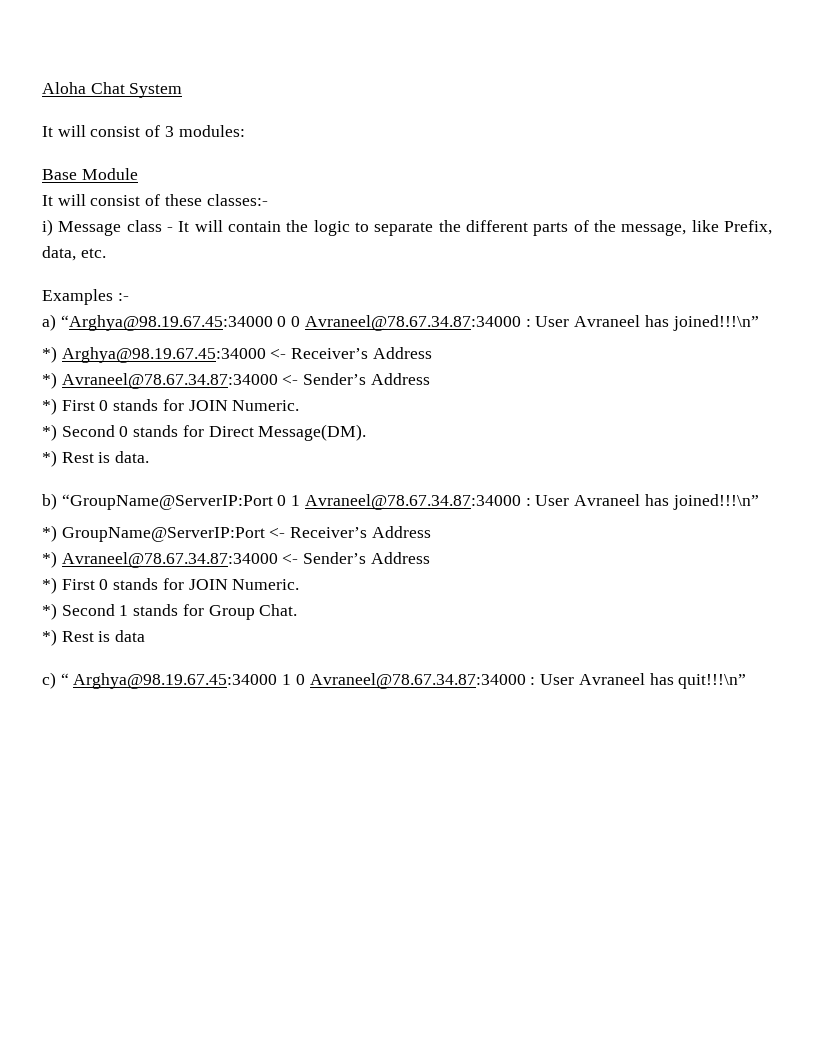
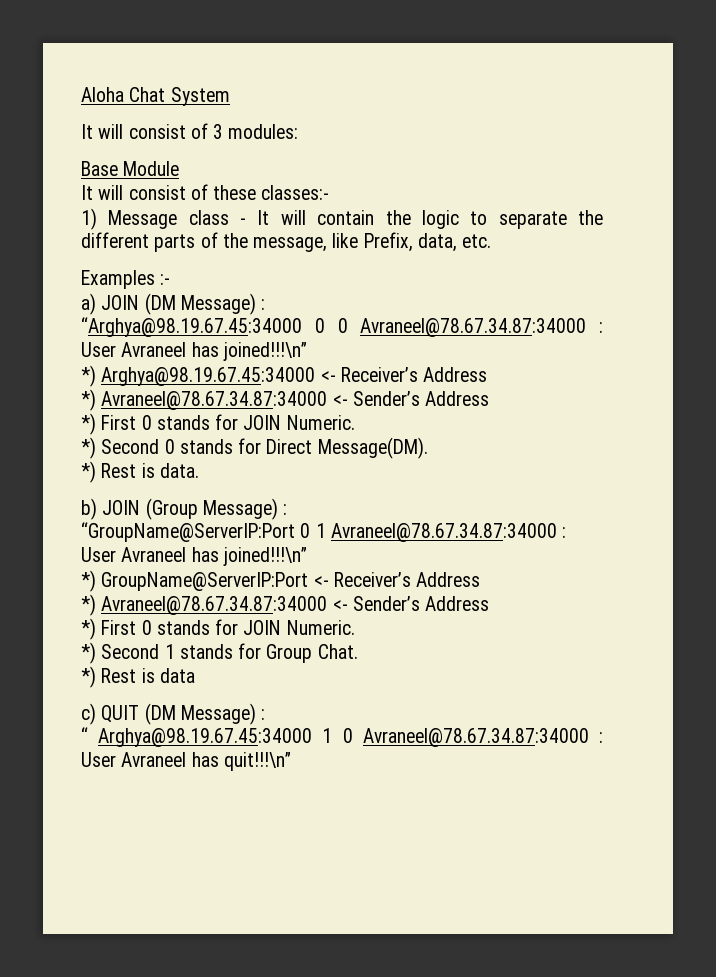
- i) Message class - It will contain the logic to separate the different parts of the message, like Prefix, data, etc.
+ 1) Message class - It will contain the logic to separate the different parts of the message, like Prefix, data, etc.
- a) “Arghya@98.19.67.45:34000 0 0 Avraneel@78.67.34.87:34000 : User Avraneel has joined!!!\n”
+ a) JOIN (DM Message) :
+ “Arghya@98.19.67.45:34000 0 0 Avraneel@78.67.34.87:34000 : User Avraneel has joined!!!\n”
- b) “GroupName@ServerIP:Port 0 1 Avraneel@78.67.34.87:34000 : User Avraneel has joined!!!\n”
+ b) JOIN (Group Message) :
+ “GroupName@ServerIP:Port 0 1 Avraneel@78.67.34.87:34000 : User Avraneel has joined!!!\n”
- c) “ Arghya@98.19.67.45:34000 1 0 Avraneel@78.67.34.87:34000 : User Avraneel has quit!!!\n”
+ c) QUIT (DM Message) :
+ “ Arghya@98.19.67.45:34000 1 0 Avraneel@78.67.34.87:34000 : User Avraneel has quit!!!\n”

